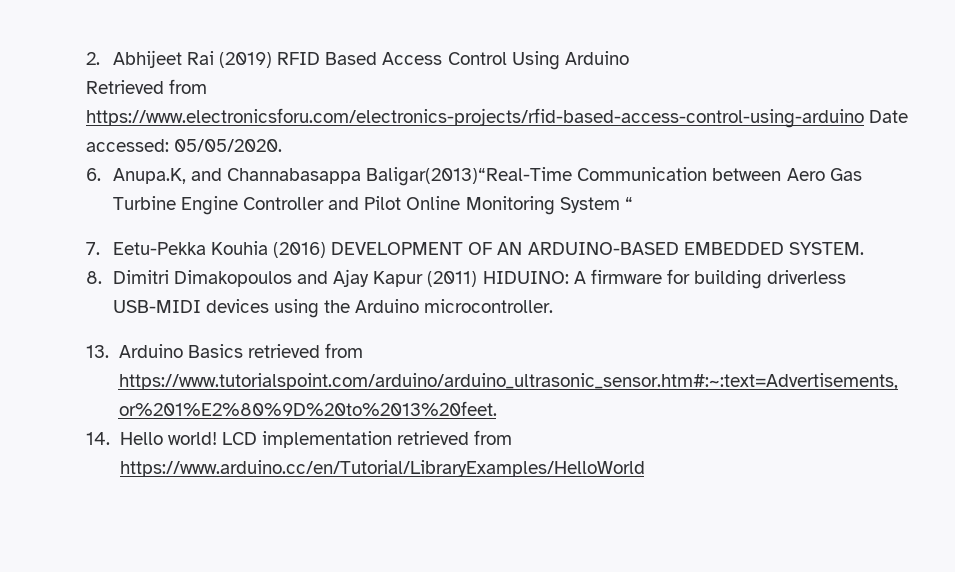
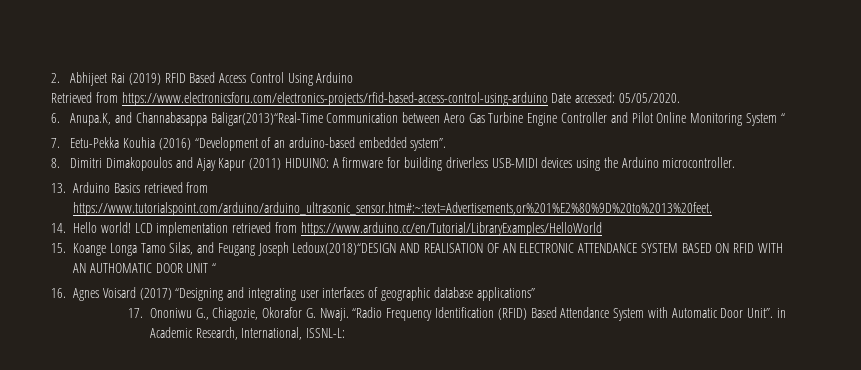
- 7. Eetu-Pekka Kouhia (2016) DEVELOPMENT OF AN ARDUINO-BASED EMBEDDED SYSTEM.
+ 7. Eetu-Pekka Kouhia (2016) “Development of an arduino-based embedded system”.
+ 15. Koange Longa Tamo Silas, and Feugang Joseph Ledoux(2018)“DESIGN AND REALISATION OF AN ELECTRONIC ATTENDANCE SYSTEM BASED ON RFID WITH AN AUTHOMATIC DOOR UNIT “
+ 16. Agnes Voisard (2017) “Designing and integrating user interfaces of geographic database applications”
+ 17. Ononiwu G., Chiagozie, Okorafor G. Nwaji. “Radio Frequency Identification (RFID) Based Attendance System with Automatic Door Unit”. in Academic Research, International, ISSNL-L:

